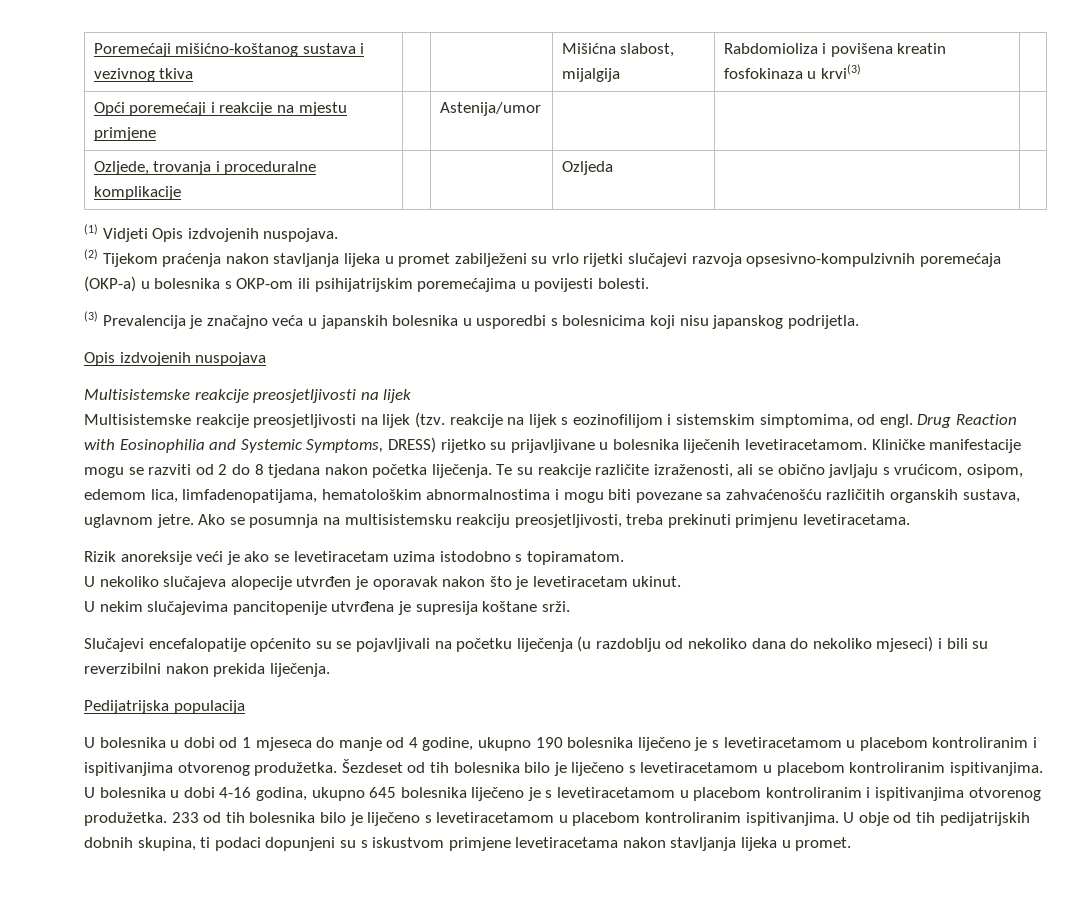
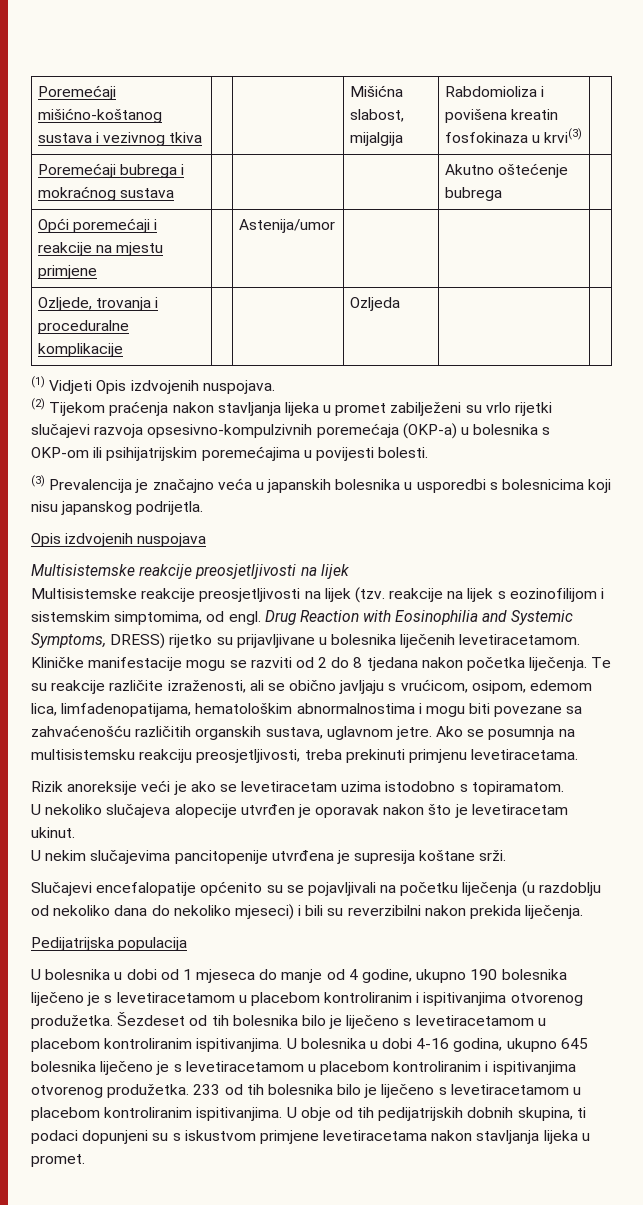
+ Poremećaji bubrega i mokraćnog sustava | | | | Akutno oštećenje bubrega |

